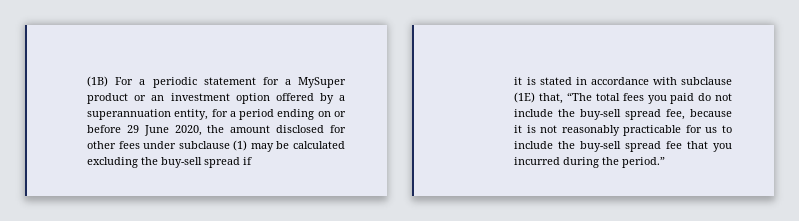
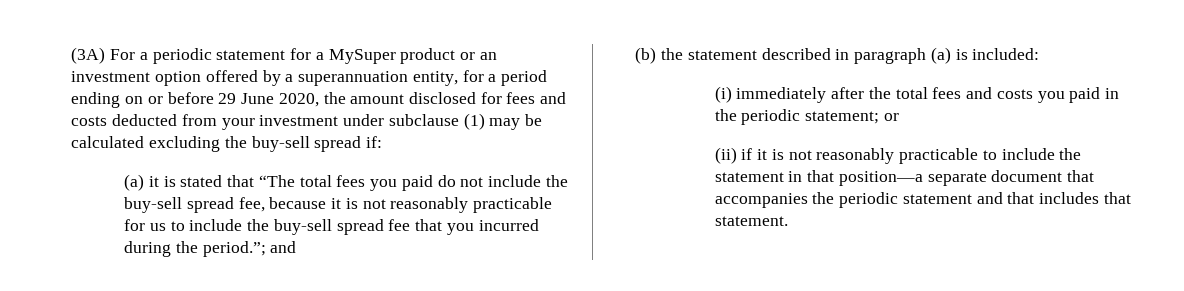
- (1B) For a periodic statement for a MySuper product or an investment option offered by a superannuation entity, for a period ending on or before 29 June 2020, the amount disclosed for other fees under subclause (1) may be calculated excluding the buy-sell spread if
- it is stated in accordance with subclause (1E) that, “The total fees you paid do not include the buy-sell spread fee, because it is not reasonably practicable for us to include the buy-sell spread fee that you incurred during the period.”
+ (3A) For a periodic statement for a MySuper product or an investment option offered by a superannuation entity, for a period ending on or before 29 June 2020, the amount disclosed for fees and costs deducted from your investment under subclause (1) may be calculated excluding the buy-sell spread if:
+ (a) it is stated that “The total fees you paid do not include the buy-sell spread fee, because it is not reasonably practicable for us to include the buy-sell spread fee that you incurred during the period.”; and
+ (b) the statement described in paragraph (a) is included:
+ (i) immediately after the total fees and costs you paid in the periodic statement; or
+ (ii) if it is not reasonably practicable to include the statement in that position—a separate document that accompanies the periodic statement and that includes that statement.

